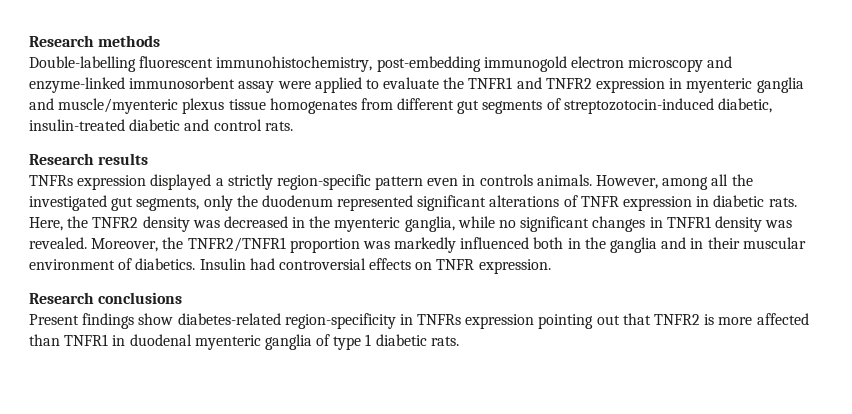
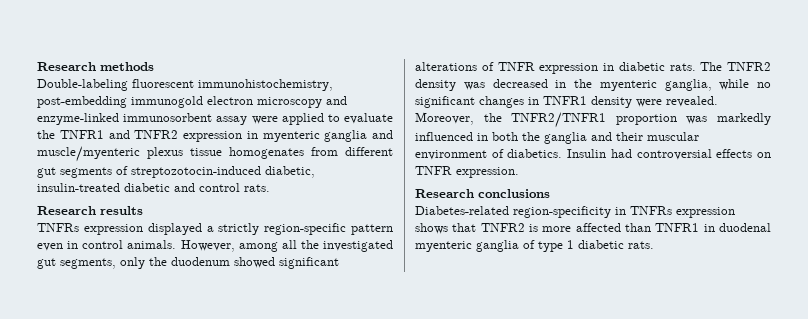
- Double-labelling fluorescent immunohistochemistry, post-embedding immunogold electron microscopy and enzyme-linked immunosorbent assay were applied to evaluate the TNFR1 and TNFR2 expression in myenteric ganglia and muscle/myenteric plexus tissue homogenates from different gut segments of streptozotocin-induced diabetic, insulin-treated diabetic and control rats.
+ Double-labeling fluorescent immunohistochemistry, post-embedding immunogold electron microscopy and enzyme-linked immunosorbent assay were applied to evaluate the TNFR1 and TNFR2 expression in myenteric ganglia and muscle/myenteric plexus tissue homogenates from different gut segments of streptozotocin-induced diabetic, insulin-treated diabetic and control rats.
- TNFRs expression displayed a strictly region-specific pattern even in controls animals.
+ TNFRs expression displayed a strictly region-specific pattern even in control animals.
- However, among all the investigated gut segments, only the duodenum represented significant alterations of TNFR expression in diabetic rats.
+ However, among all the investigated gut segments, only the duodenum showed significant alterations of TNFR expression in diabetic rats.
- Here, the TNFR2 density was decreased in the myenteric ganglia, while no significant changes in TNFR1 density was revealed.
+ The TNFR2 density was decreased in the myenteric ganglia, while no significant changes in TNFR1 density were revealed.
- Moreover, the TNFR2/TNFR1 proportion was markedly influenced both in the ganglia and in their muscular environment of diabetics.
+ Moreover, the TNFR2/TNFR1 proportion was markedly influenced in both the ganglia and their muscular environment of diabetics.
- Present findings show diabetes-related region-specificity in TNFRs expression pointing out that TNFR2 is more affected than TNFR1 in duodenal myenteric ganglia of type 1 diabetic rats.
+ Diabetes-related region-specificity in TNFRs expression shows that TNFR2 is more affected than TNFR1 in duodenal myenteric ganglia of type 1 diabetic rats.

